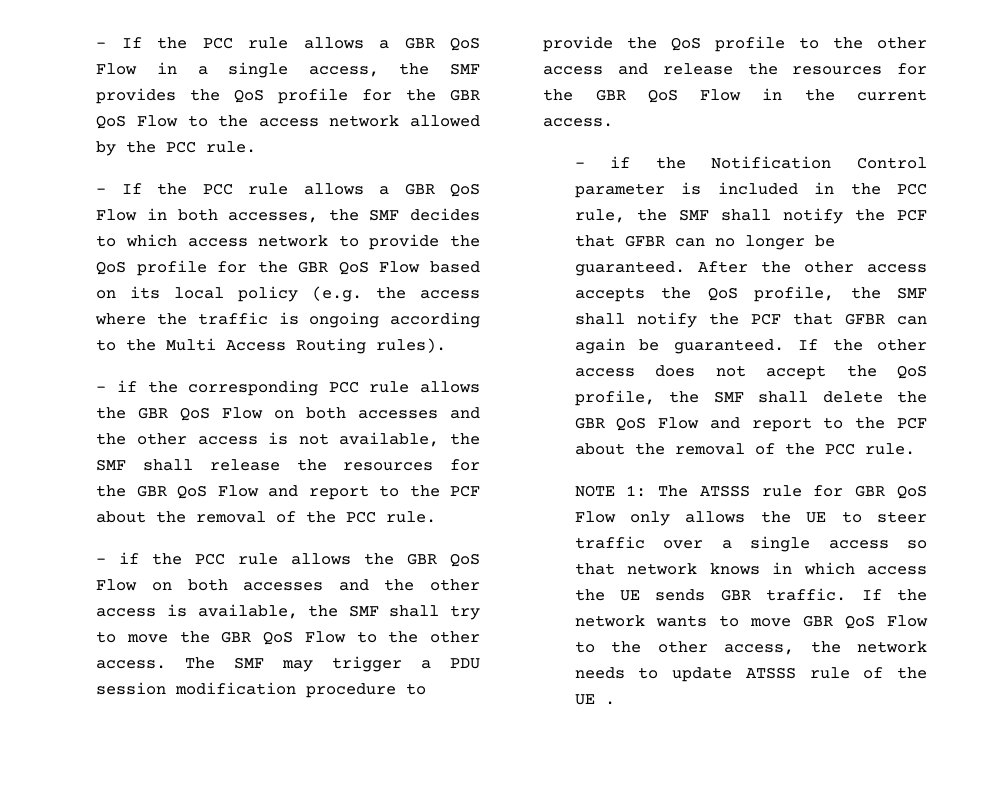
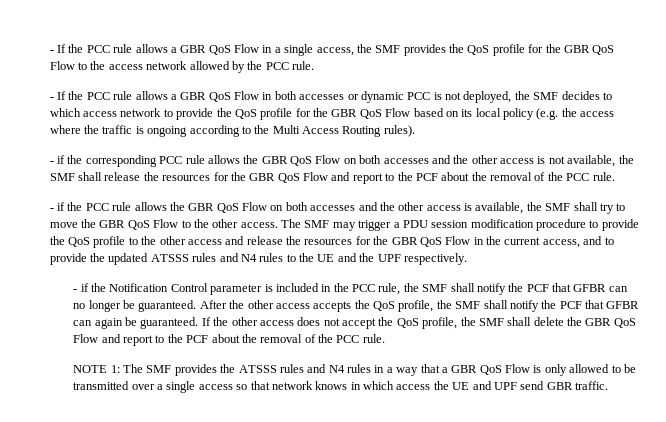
- - If the PCC rule allows a GBR QoS Flow in both accesses, the SMF decides to which access network to provide the QoS profile for the GBR QoS Flow based on its local policy (e.g. the access where the traffic is ongoing according to the Multi Access Routing rules).
+ - If the PCC rule allows a GBR QoS Flow in both accesses or dynamic PCC is not deployed, the SMF decides to which access network to provide the QoS profile for the GBR QoS Flow based on its local policy (e.g. the access where the traffic is ongoing according to the Multi Access Routing rules).
- The SMF may trigger a PDU session modification procedure to provide the QoS profile to the other access and release the resources for the GBR QoS Flow in the current access.
+ The SMF may trigger a PDU session modification procedure to provide the QoS profile to the other access and release the resources for the GBR QoS Flow in the current access, and to provide the updated ATSSS rules and N4 rules to the UE and the UPF respectively.
- NOTE 1: The ATSSS rule for GBR QoS Flow only allows the UE to steer traffic over a single access so that network knows in which access the UE sends GBR traffic. If the network wants to move GBR QoS Flow to the other access, the network needs to update ATSSS rule of the UE .
+ NOTE 1: The SMF provides the ATSSS rules and N4 rules in a way that a GBR QoS Flow is only allowed to be transmitted over a single access so that network knows in which access the UE and UPF send GBR traffic.

